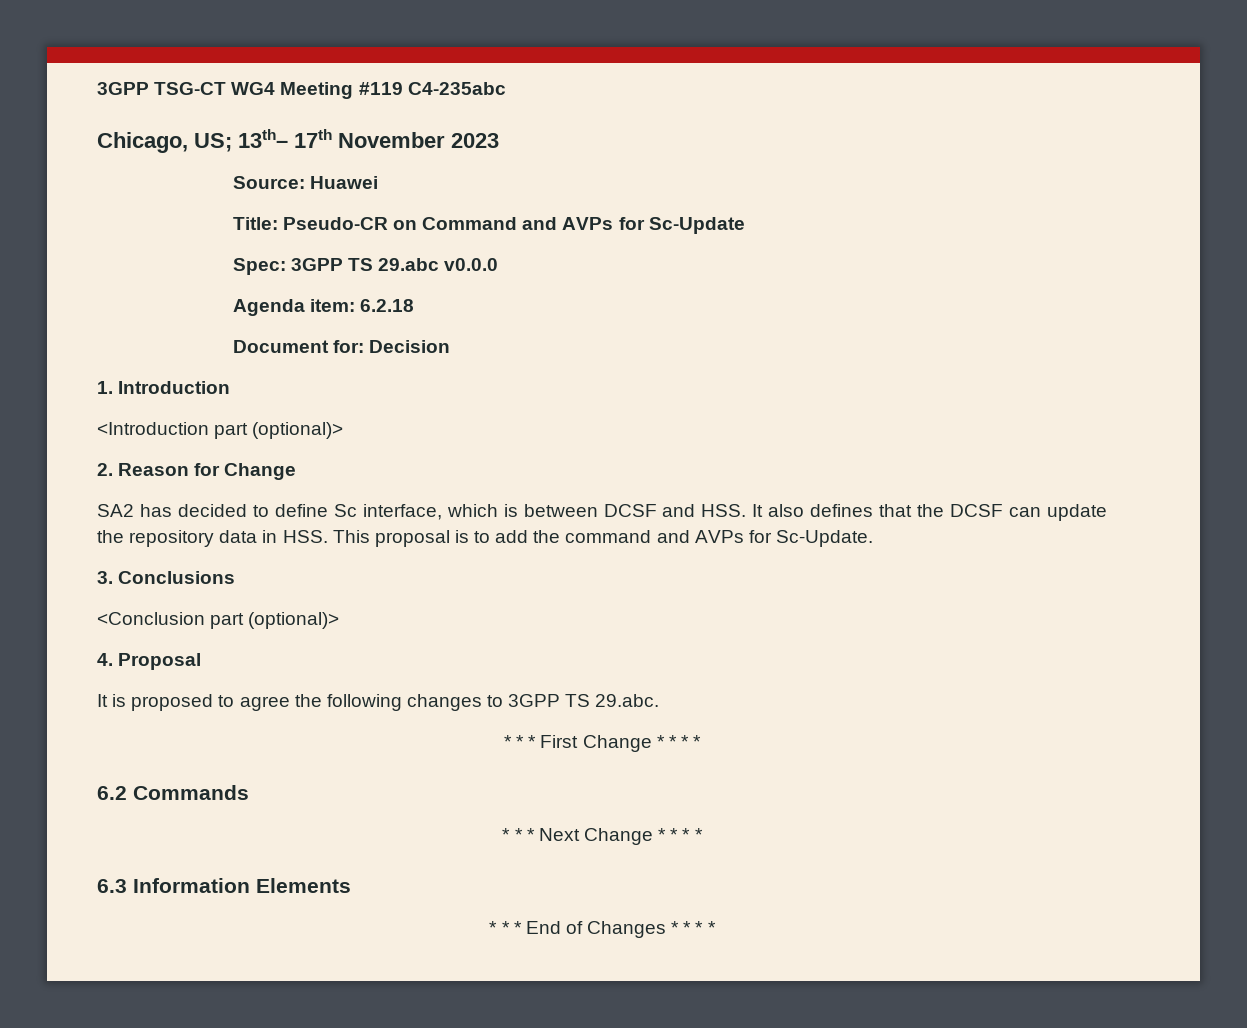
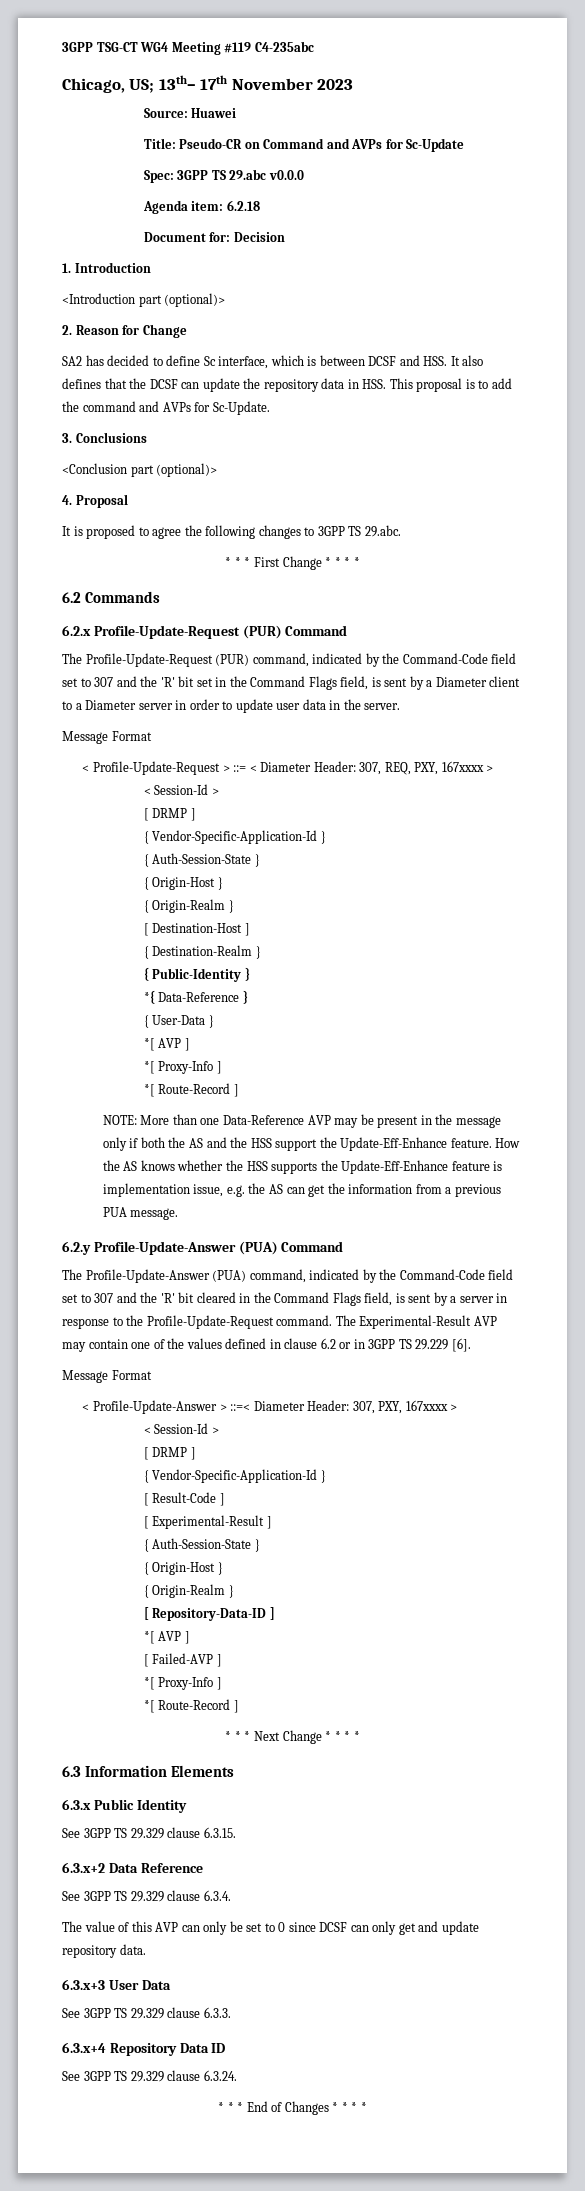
+ 6.2.x Profile-Update-Request (PUR) Command
+ The Profile-Update-Request (PUR) command, indicated by the Command-Code field set to 307 and the 'R' bit set in the Command Flags field, is sent by a Diameter client to a Diameter server in order to update user data in the server.
+ Message Format
+ < Profile-Update-Request > ::= < Diameter Header: 307, REQ, PXY, 167xxxx >
+ < Session-Id >
+ [ DRMP ]
+ { Vendor-Specific-Application-Id }
+ { Auth-Session-State }
+ { Origin-Host }
+ { Origin-Realm }
+ [ Destination-Host ]
+ { Destination-Realm }
+ { Public-Identity }
+ *{ Data-Reference }
+ { User-Data }
+ *[ AVP ]
+ *[ Proxy-Info ]
+ *[ Route-Record ]
+ NOTE: More than one Data-Reference AVP may be present in the message only if both the AS and the HSS support the Update-Eff-Enhance feature. How the AS knows whether the HSS supports the Update-Eff-Enhance feature is implementation issue, e.g. the AS can get the information from a previous PUA message.
+ 6.2.y Profile-Update-Answer (PUA) Command
+ The Profile-Update-Answer (PUA) command, indicated by the Command-Code field set to 307 and the 'R' bit cleared in the Command Flags field, is sent by a server in response to the Profile-Update-Request command. The Experimental-Result AVP may contain one of the values defined in clause 6.2 or in 3GPP TS 29.229 [6].
+ Message Format
+ < Profile-Update-Answer > ::=< Diameter Header: 307, PXY, 167xxxx >
+ < Session-Id >
+ [ DRMP ]
+ { Vendor-Specific-Application-Id }
+ [ Result-Code ]
+ [ Experimental-Result ]
+ { Auth-Session-State }
+ { Origin-Host }
+ { Origin-Realm }
+ [ Repository-Data-ID ]
+ *[ AVP ]
+ [ Failed-AVP ]
+ *[ Proxy-Info ]
+ *[ Route-Record ]
+ 6.3.x Public Identity
+ See 3GPP TS 29.329 clause 6.3.15.
+ 6.3.x+2 Data Reference
+ See 3GPP TS 29.329 clause 6.3.4.
+ The value of this AVP can only be set to 0 since DCSF can only get and update repository data.
+ 6.3.x+3 User Data
+ See 3GPP TS 29.329 clause 6.3.3.
+ 6.3.x+4 Repository Data ID
+ See 3GPP TS 29.329 clause 6.3.24.

